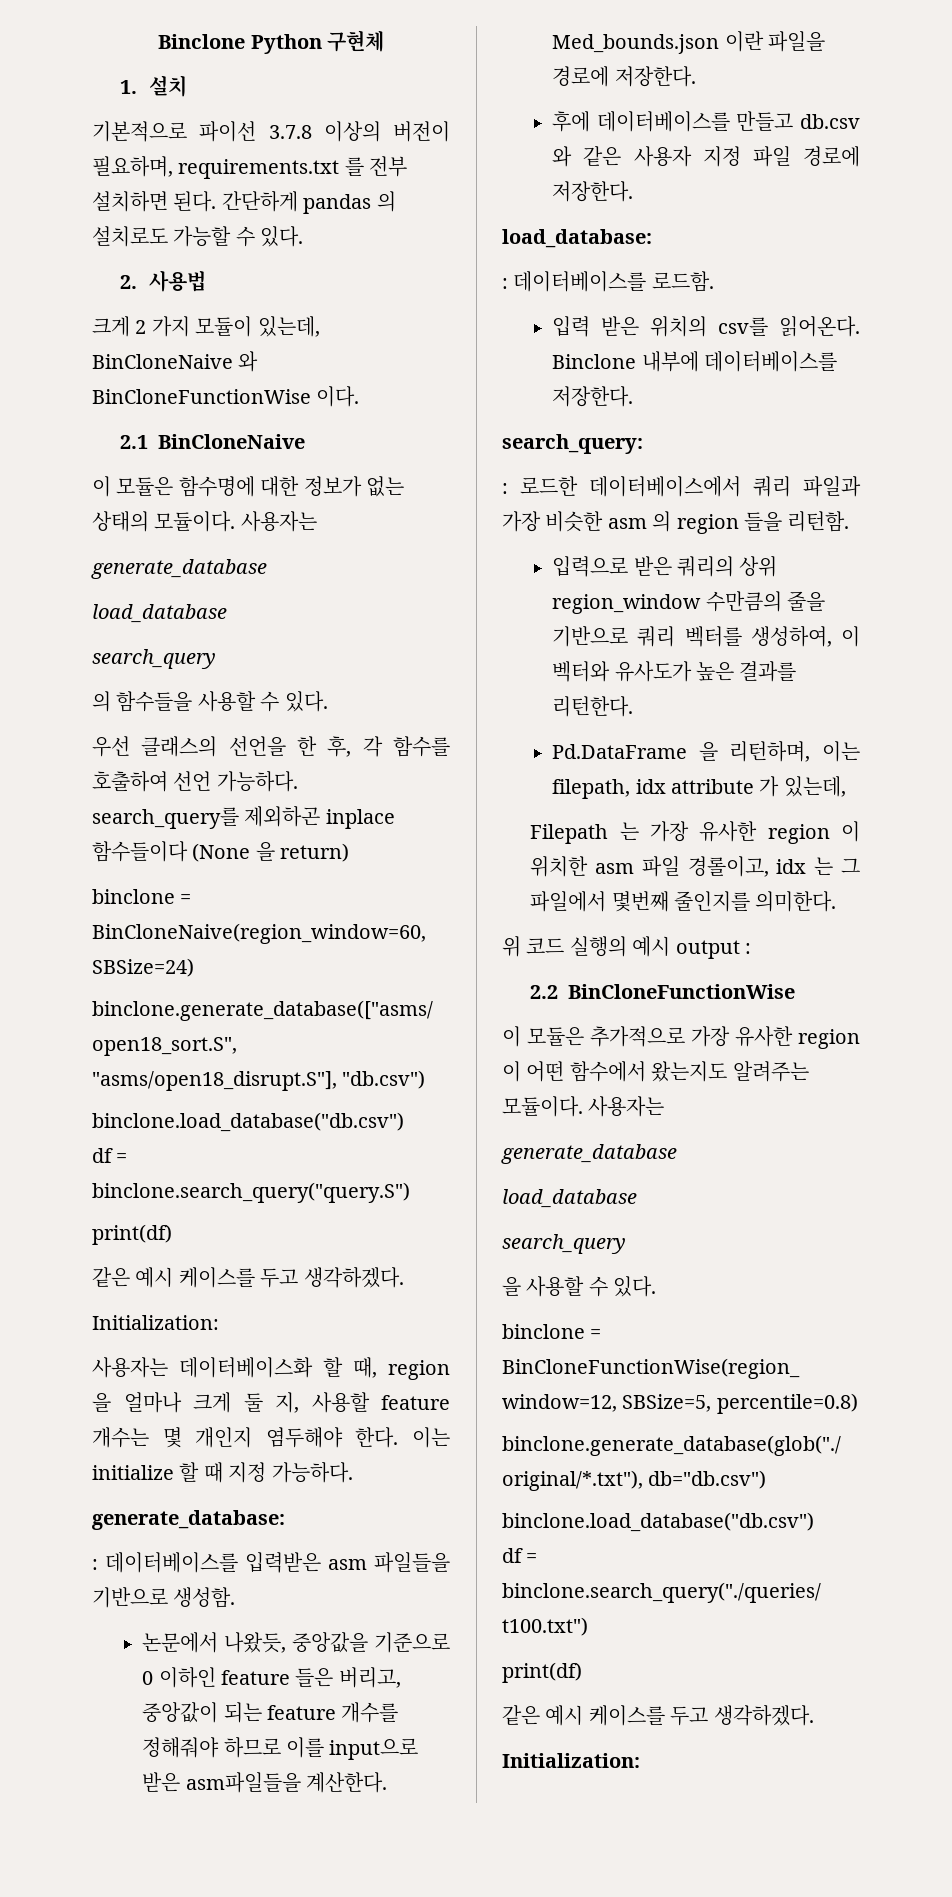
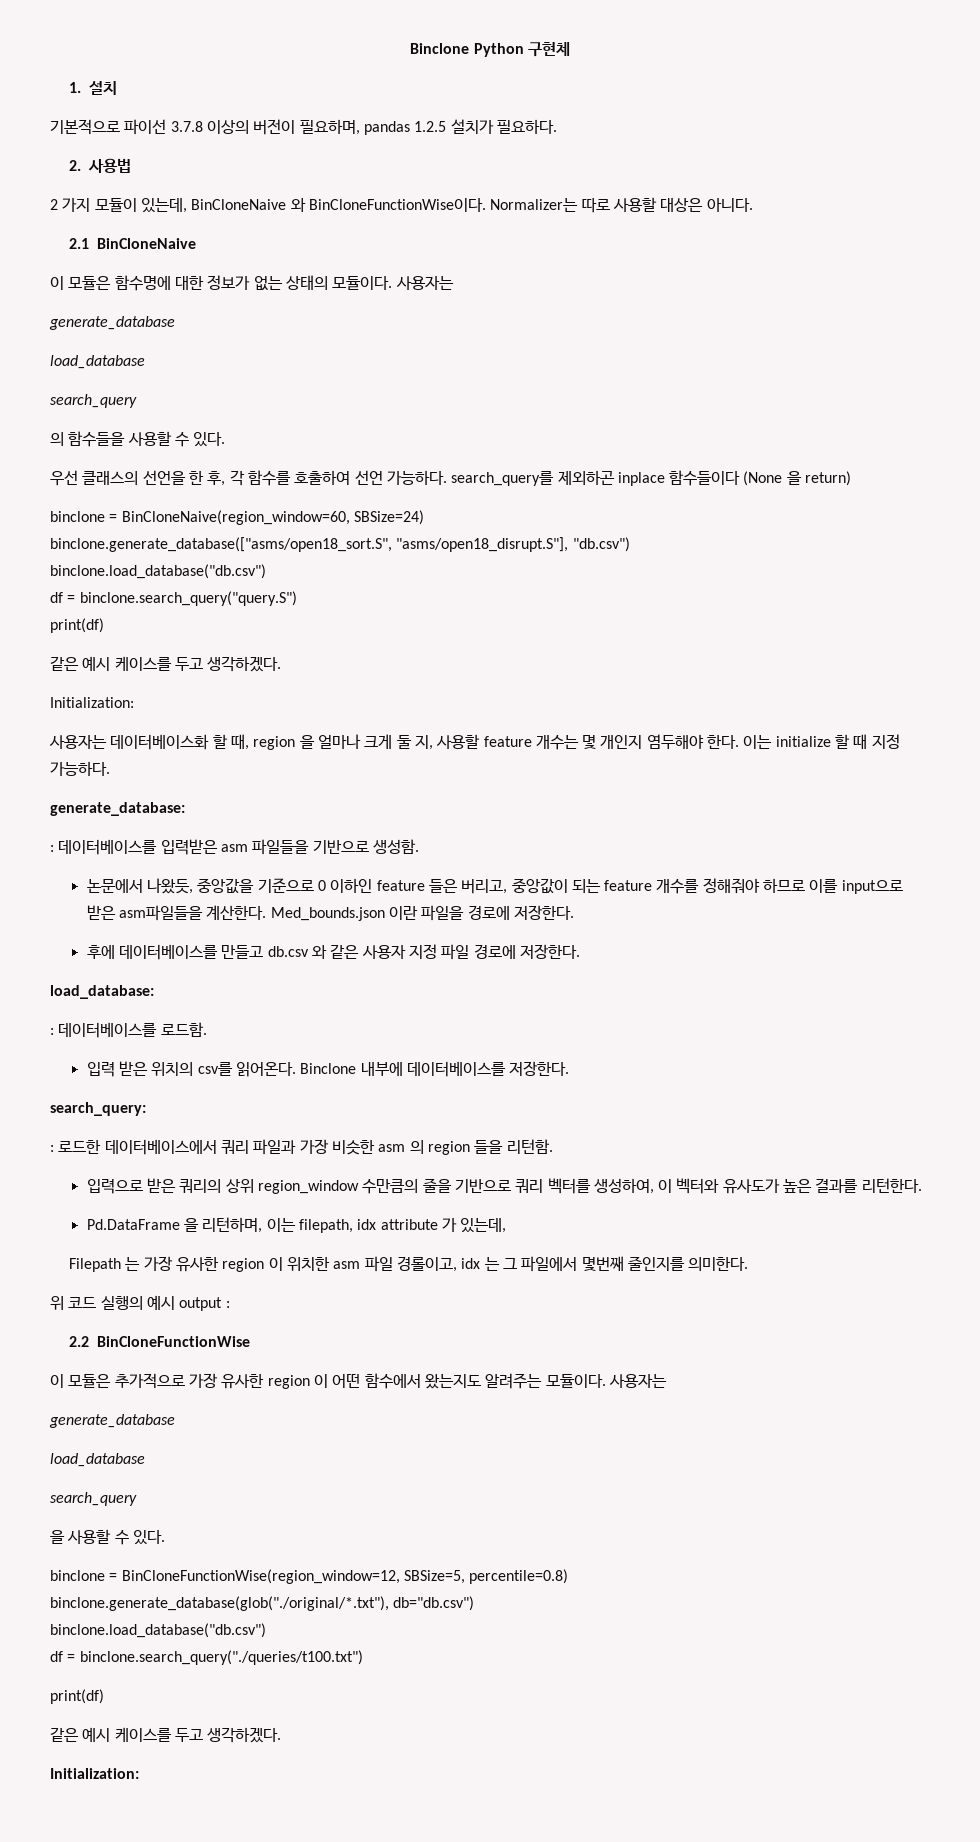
- 기본적으로 파이선 3.7.8 이상의 버전이 필요하며, requirements.txt 를 전부 설치하면 된다. 간단하게 pandas 의 설치로도 가능할 수 있다.
+ 기본적으로 파이선 3.7.8 이상의 버전이 필요하며, pandas 1.2.5 설치가 필요하다.
- 크게 2 가지 모듈이 있는데, BinCloneNaive 와 BinCloneFunctionWise 이다.
+ 2 가지 모듈이 있는데, BinCloneNaive 와 BinCloneFunctionWise이다. Normalizer는 따로 사용할 대상은 아니다.

